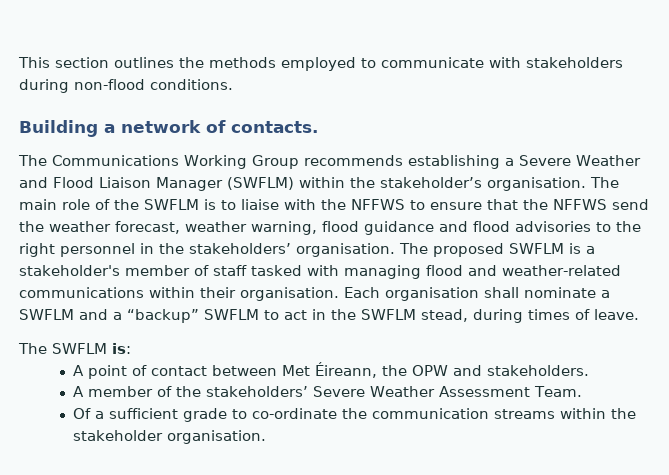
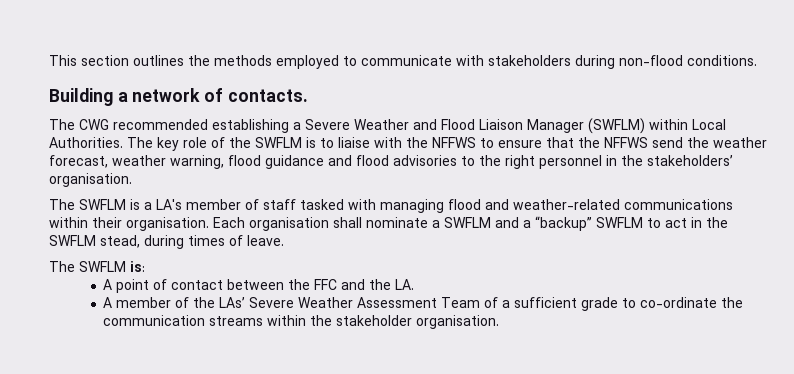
- The Communications Working Group recommends establishing a Severe Weather and Flood Liaison Manager (SWFLM) within the stakeholder’s organisation. The main role of the SWFLM is to liaise with the NFFWS to ensure that the NFFWS send the weather forecast, weather warning, flood guidance and flood advisories to the right personnel in the stakeholders’ organisation. The proposed SWFLM is a stakeholder's member of staff tasked with managing flood and weather-related communications within their organisation.
+ The CWG recommended establishing a Severe Weather and Flood Liaison Manager (SWFLM) within Local Authorities. The key role of the SWFLM is to liaise with the NFFWS to ensure that the NFFWS send the weather forecast, weather warning, flood guidance and flood advisories to the right personnel in the stakeholders’ organisation.
+ The SWFLM is a LA's member of staff tasked with managing flood and weather-related communications within their organisation.
- A point of contact between Met Éireann, the OPW and stakeholders.
+ A point of contact between the FFC and the LA.
- A member of the stakeholders’ Severe Weather Assessment Team.
- Of a sufficient grade to co-ordinate the communication streams within the stakeholder organisation.
+ A member of the LAs’ Severe Weather Assessment Team of a sufficient grade to co-ordinate the communication streams within the stakeholder organisation.

